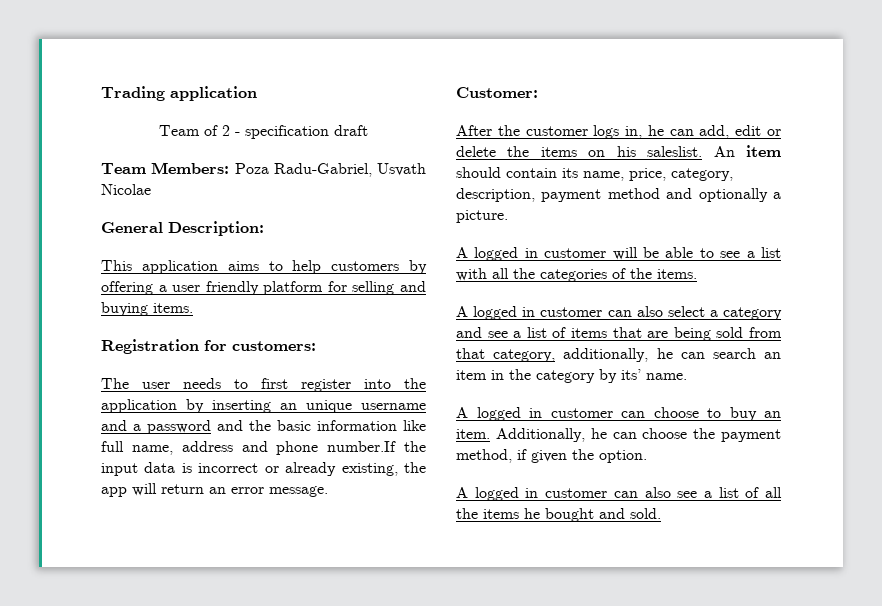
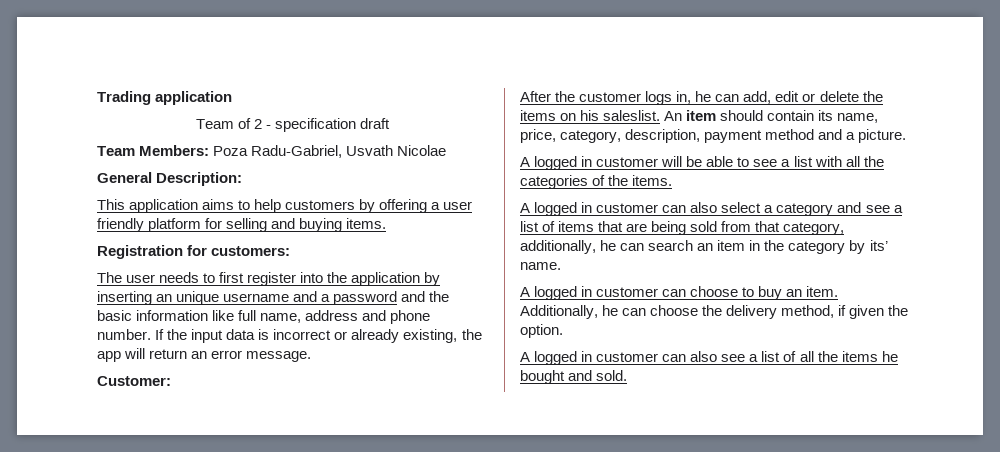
- The user needs to first register into the application by inserting an unique username and a password and the basic information like full name, address and phone number.If the input data is incorrect or already existing, the app will return an error message.
+ The user needs to first register into the application by inserting an unique username and a password and the basic information like full name, address and phone number. If the input data is incorrect or already existing, the app will return an error message.
- An item should contain its name, price, category, description, payment method and optionally a picture.
+ An item should contain its name, price, category, description, payment method and a picture.
- Additionally, he can choose the payment method, if given the option.
+ Additionally, he can choose the delivery method, if given the option.

